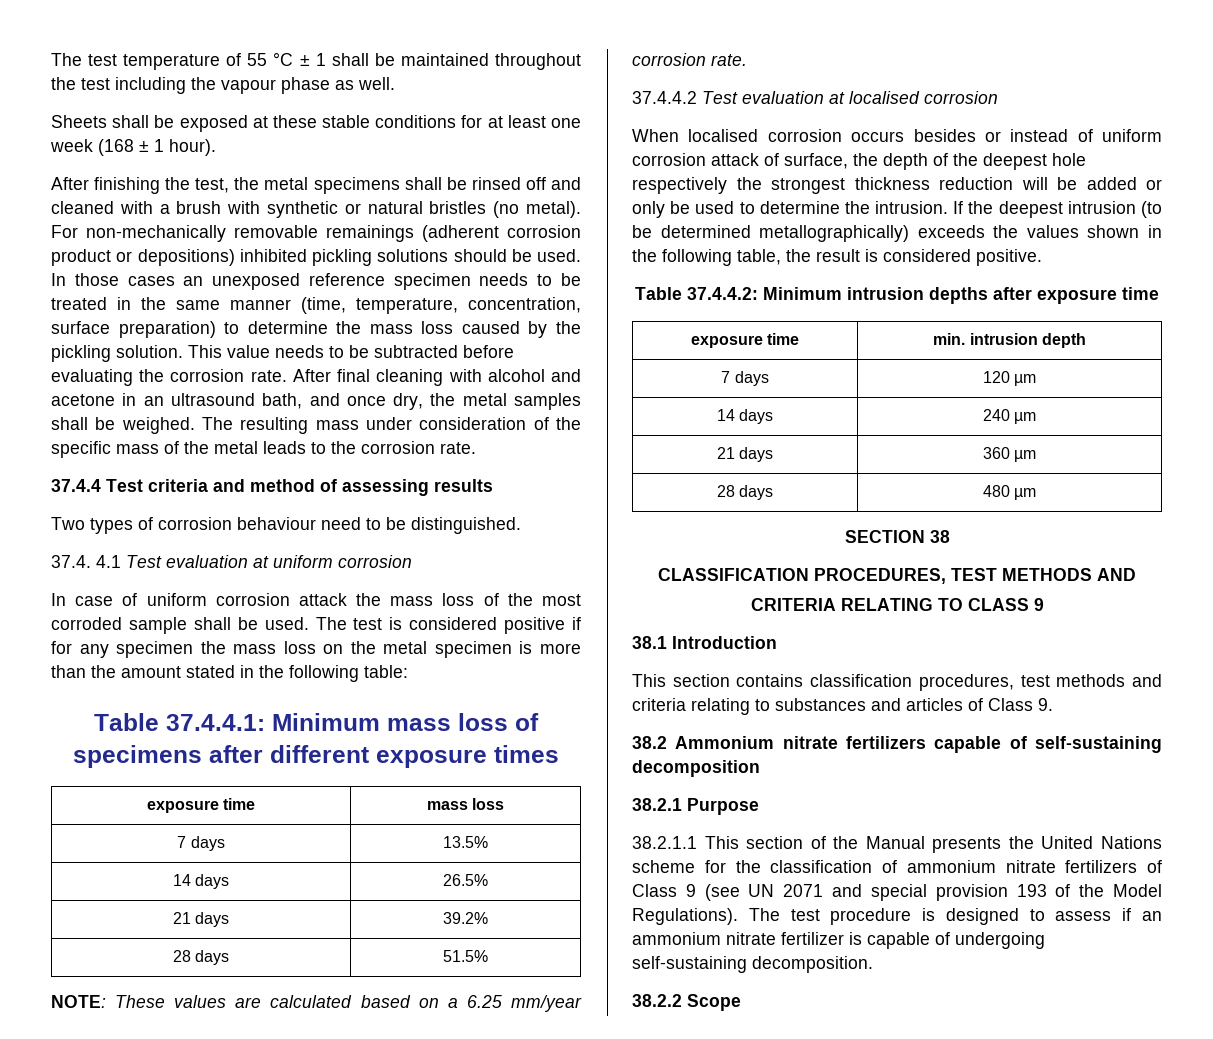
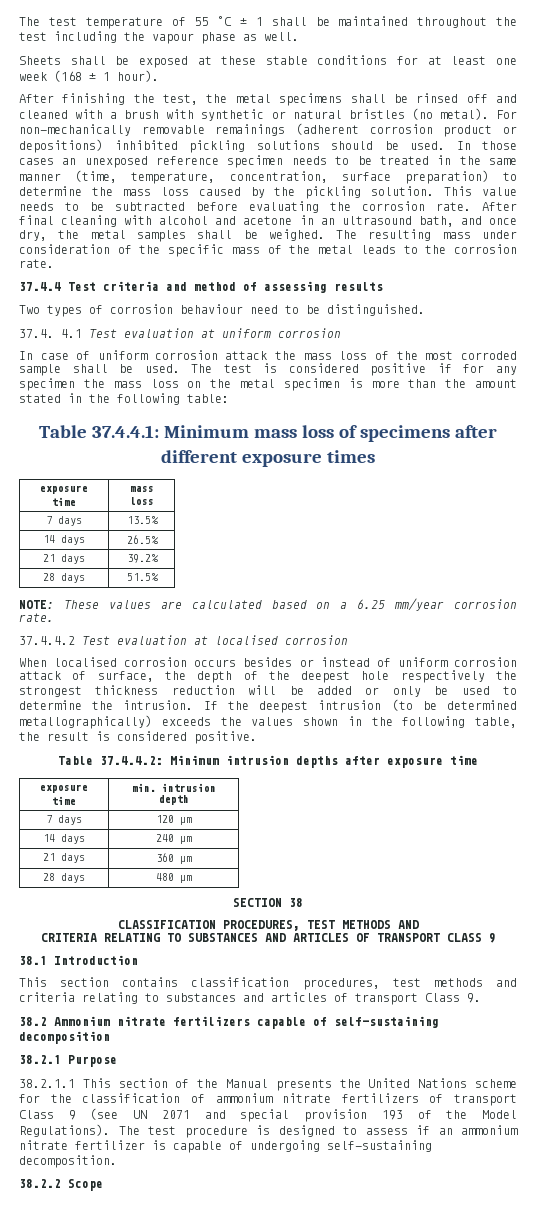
- CRITERIA RELATING TO CLASS 9
+ CRITERIA RELATING TO SUBSTANCES AND ARTICLES OF TRANSPORT CLASS 9
- This section contains classification procedures, test methods and criteria relating to substances and articles of Class 9.
+ This section contains classification procedures, test methods and criteria relating to substances and articles of transport Class 9.
- 38.2.1.1 This section of the Manual presents the United Nations scheme for the classification of ammonium nitrate fertilizers of Class 9 (see UN 2071 and special provision 193 of the Model Regulations).
+ 38.2.1.1 This section of the Manual presents the United Nations scheme for the classification of ammonium nitrate fertilizers of transport Class 9 (see UN 2071 and special provision 193 of the Model Regulations).

